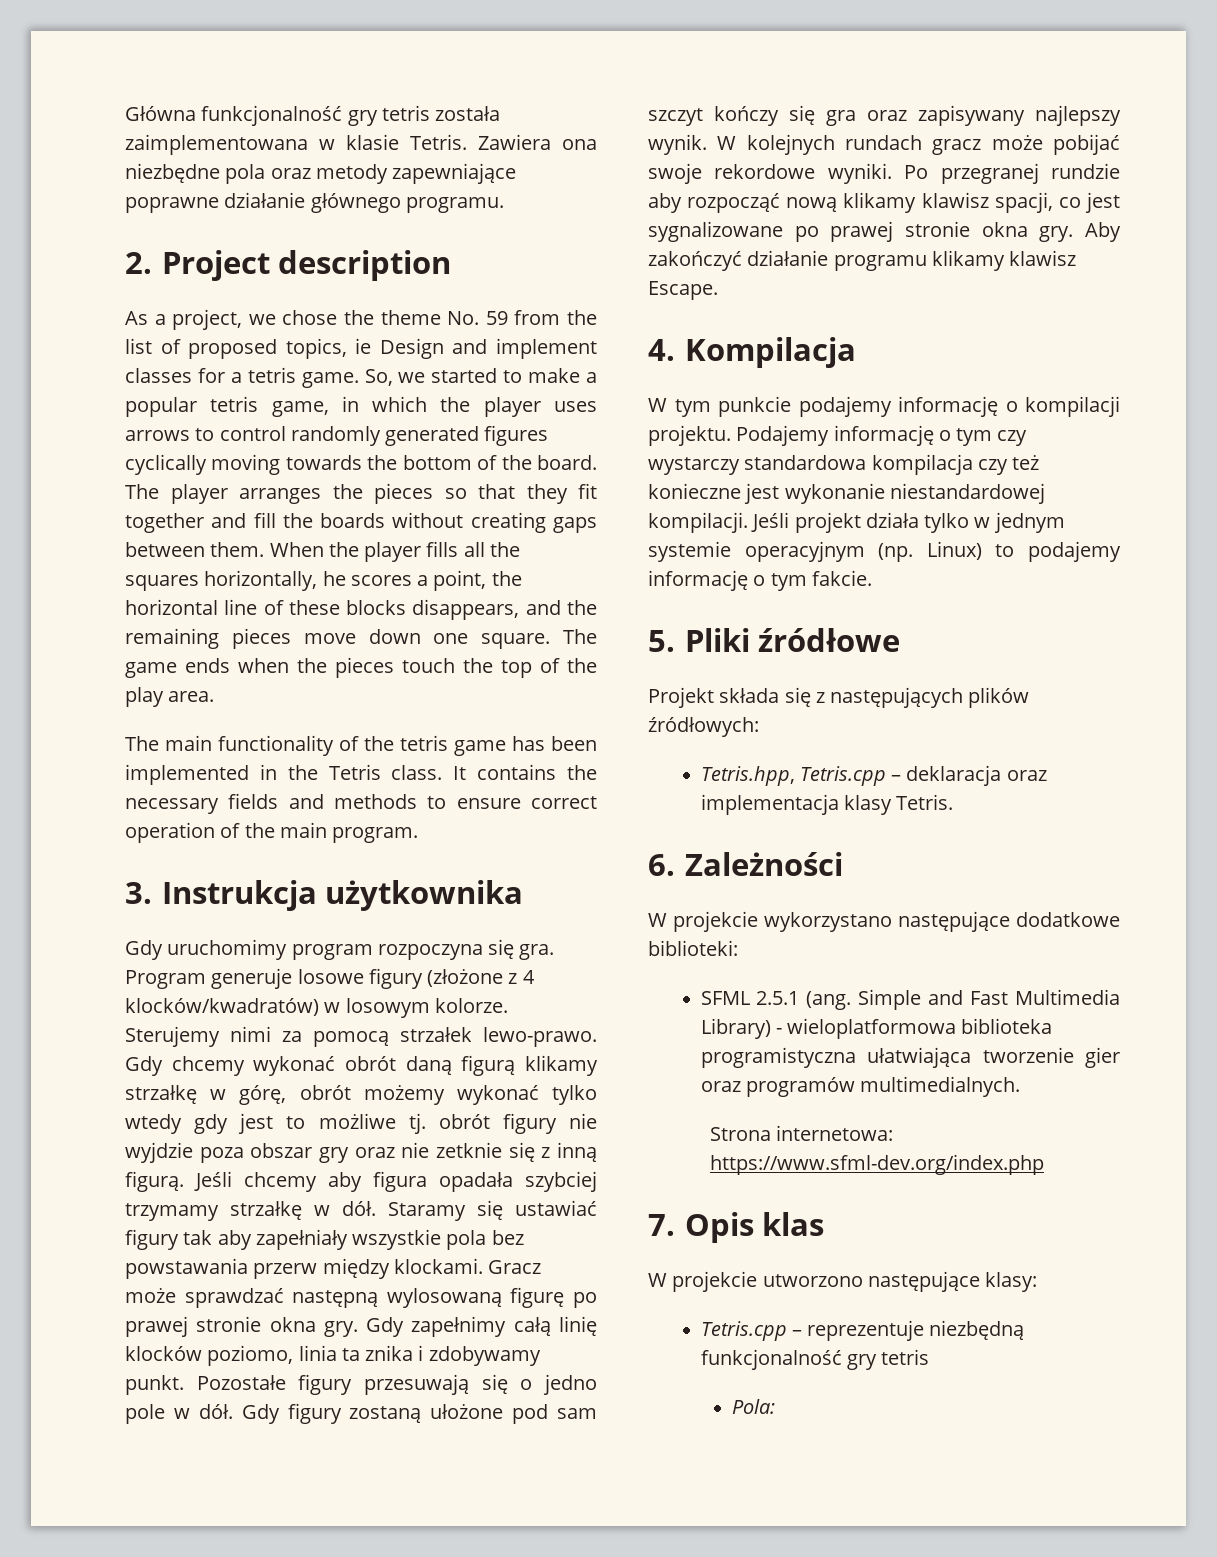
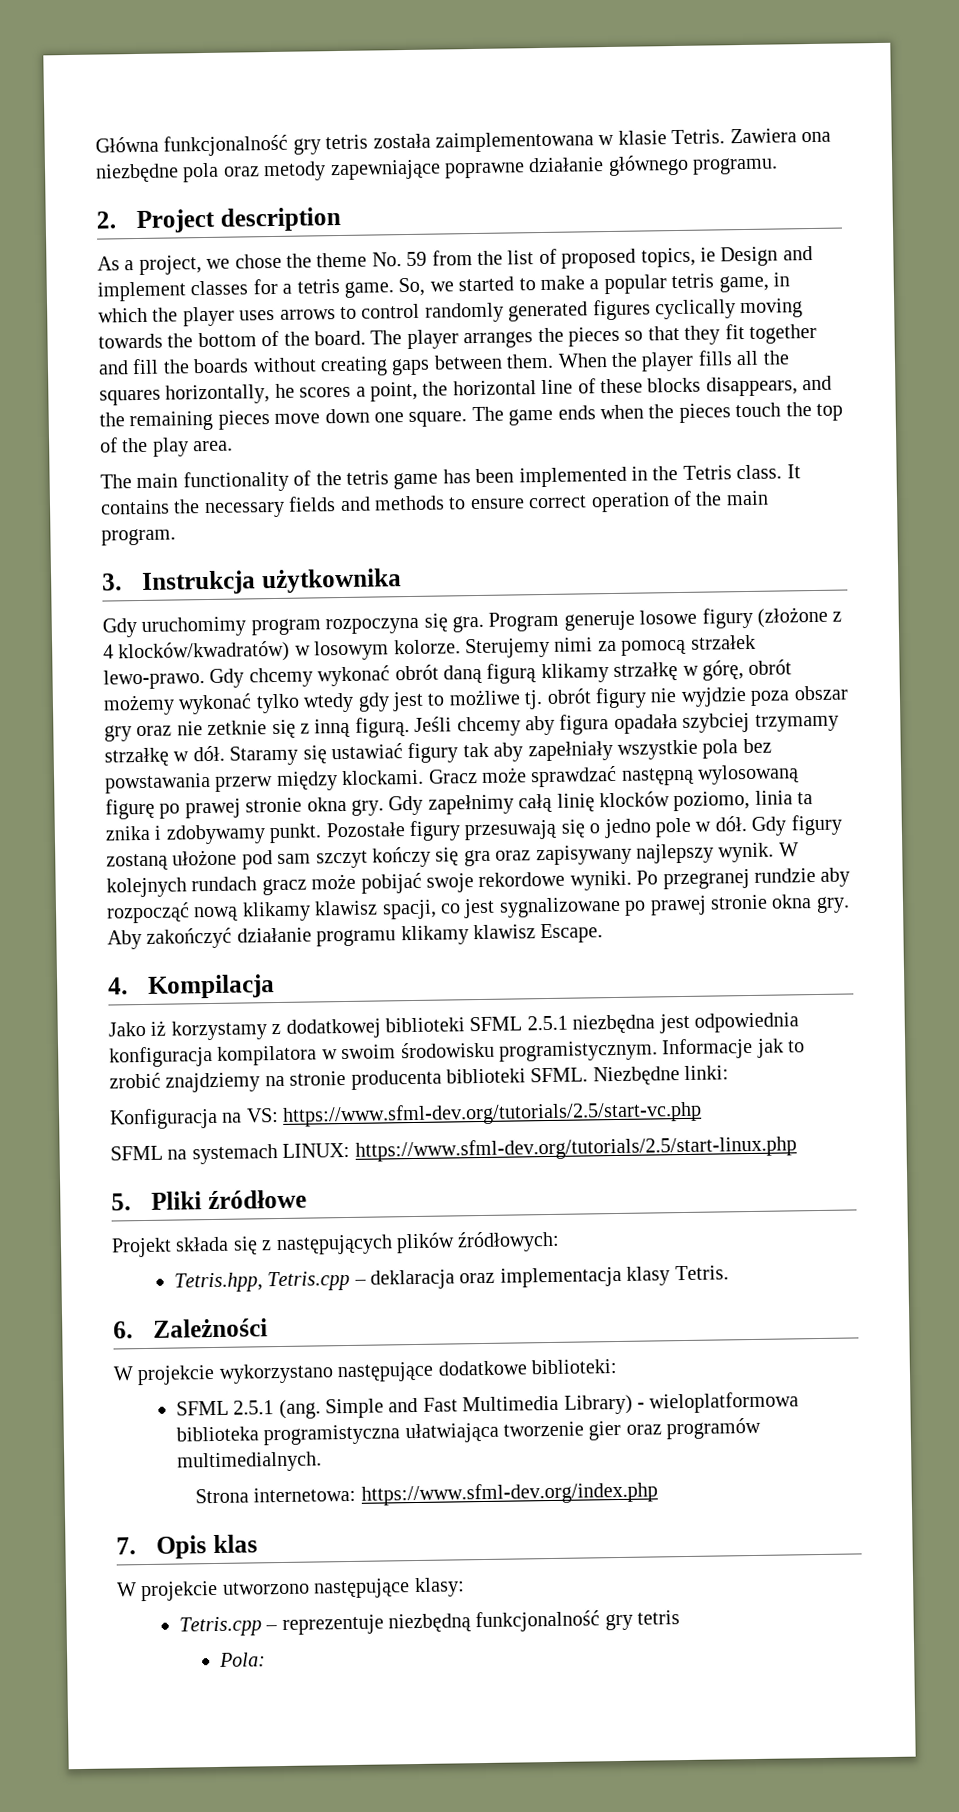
- W tym punkcie podajemy informację o kompilacji projektu. Podajemy informację o tym czy wystarczy standardowa kompilacja czy też konieczne jest wykonanie niestandardowej kompilacji. Jeśli projekt działa tylko w jednym systemie operacyjnym (np. Linux) to podajemy informację o tym fakcie.
+ Jako iż korzystamy z dodatkowej biblioteki SFML 2.5.1 niezbędna jest odpowiednia konfiguracja kompilatora w swoim środowisku programistycznym. Informacje jak to zrobić znajdziemy na stronie producenta biblioteki SFML. Niezbędne linki:
+ Konfiguracja na VS: https://www.sfml-dev.org/tutorials/2.5/start-vc.php
+ SFML na systemach LINUX: https://www.sfml-dev.org/tutorials/2.5/start-linux.php

